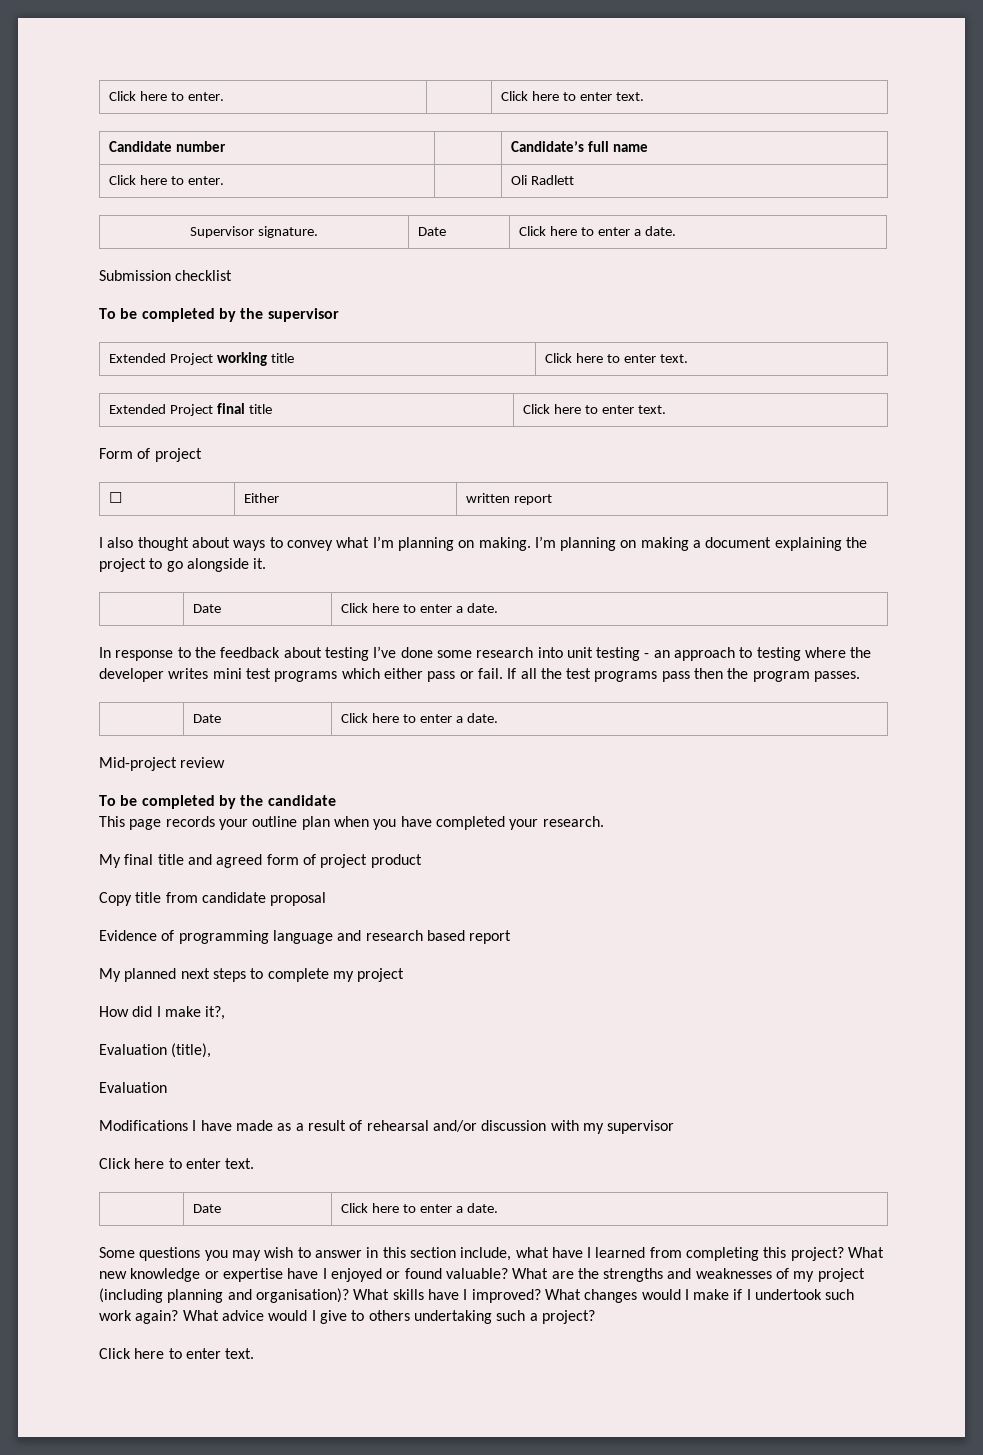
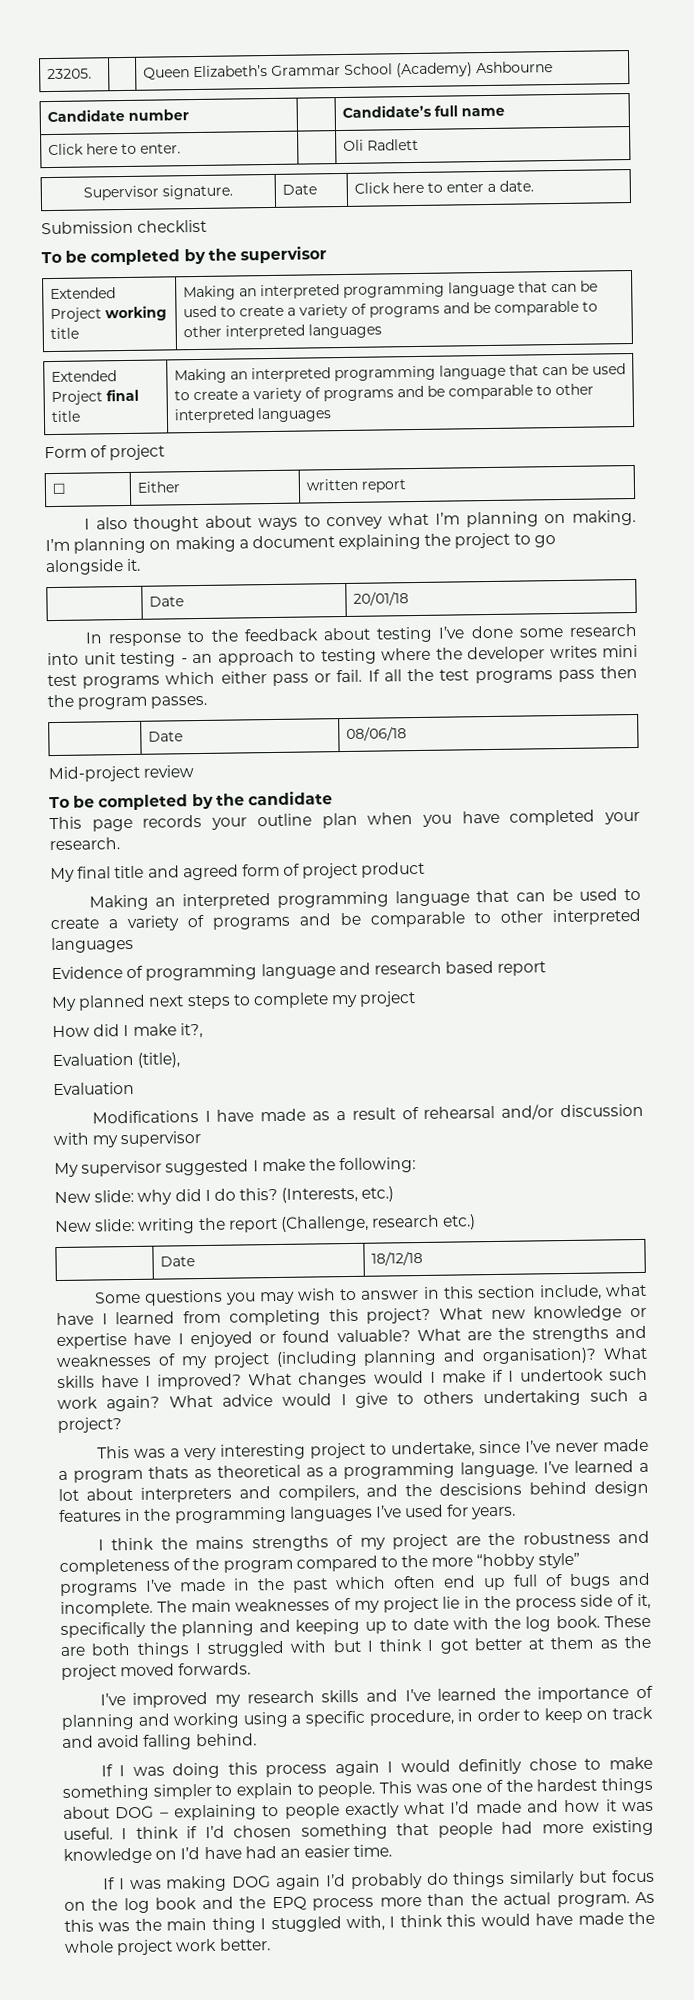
- Click here to enter. | | Click here to enter text.
+ 23205. | | Queen Elizabeth’s Grammar School (Academy) Ashbourne
- Extended Project working title | Click here to enter text.
- Extended Project final title | Click here to enter text.
+ Extended Project working title | Making an interpreted programming language that can be used to create a variety of programs and be comparable to other interpreted languages
+ Extended Project final title | Making an interpreted programming language that can be used to create a variety of programs and be comparable to other interpreted languages
  I’m planning on making a document explaining the project to go alongside it.
- | Date | Click here to enter a date.
+ | Date | 20/01/18
  If all the test programs pass then the program passes.
- | Date | Click here to enter a date.
+ | Date | 08/06/18
  My final title and agreed form of project product
- Copy title from candidate proposal
+ Making an interpreted programming language that can be used to create a variety of programs and be comparable to other interpreted languages
  Modifications I have made as a result of rehearsal and/or discussion with my supervisor
- Click here to enter text.
- | Date | Click here to enter a date.
+ My supervisor suggested I make the following:
+ New slide: why did I do this? (Interests, etc.)
+ New slide: writing the report (Challenge, research etc.)
+ | Date | 18/12/18
  What advice would I give to others undertaking such a project?
- Click here to enter text.
+ This was a very interesting project to undertake, since I’ve never made a program thats as theoretical as a programming language. I’ve learned a lot about interpreters and compilers, and the descisions behind design features in the programming languages I’ve used for years.
+ I think the mains strengths of my project are the robustness and completeness of the program compared to the more “hobby style” programs I’ve made in the past which often end up full of bugs and incomplete. The main weaknesses of my project lie in the process side of it, specifically the planning and keeping up to date with the log book. These are both things I struggled with but I think I got better at them as the project moved forwards.
+ I’ve improved my research skills and I’ve learned the importance of planning and working using a specific procedure, in order to keep on track and avoid falling behind.
+ If I was doing this process again I would definitly chose to make something simpler to explain to people. This was one of the hardest things about DOG – explaining to people exactly what I’d made and how it was useful. I think if I’d chosen something that people had more existing knowledge on I’d have had an easier time.
+ If I was making DOG again I’d probably do things similarly but focus on the log book and the EPQ process more than the actual program. As this was the main thing I stuggled with, I think this would have made the whole project work better.

